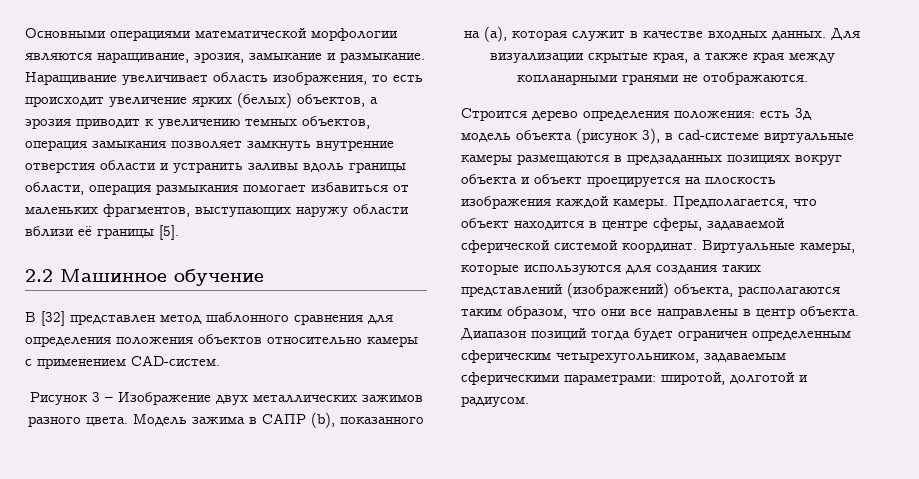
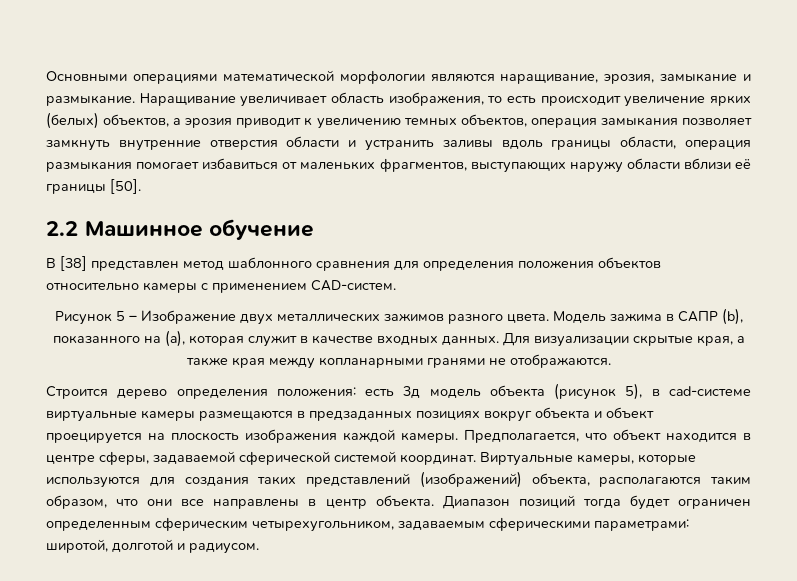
- Наращивание увеличивает область изображения, то есть происходит увеличение ярких (белых) объектов, а эрозия приводит к увеличению темных объектов, операция замыкания позволяет замкнуть внутренние отверстия области и устранить заливы вдоль границы области, операция размыкания помогает избавиться от маленьких фрагментов, выступающих наружу области вблизи её границы [5].
+ Наращивание увеличивает область изображения, то есть происходит увеличение ярких (белых) объектов, а эрозия приводит к увеличению темных объектов, операция замыкания позволяет замкнуть внутренние отверстия области и устранить заливы вдоль границы области, операция размыкания помогает избавиться от маленьких фрагментов, выступающих наружу области вблизи её границы [50].
- В [32] представлен метод шаблонного сравнения для определения положения объектов относительно камеры с применением CAD-систем.
+ В [38] представлен метод шаблонного сравнения для определения положения объектов относительно камеры с применением CAD-систем.
- Рисунок 3 – Изображение двух металлических зажимов разного цвета.
+ Рисунок 5 – Изображение двух металлических зажимов разного цвета.
- Строится дерево определения положения: есть 3д модель объекта (рисунок 3), в cad-системе виртуальные камеры размещаются в предзаданных позициях вокруг объекта и объект проецируется на плоскость изображения каждой камеры.
+ Строится дерево определения положения: есть 3д модель объекта (рисунок 5), в cad-системе виртуальные камеры размещаются в предзаданных позициях вокруг объекта и объект проецируется на плоскость изображения каждой камеры.

